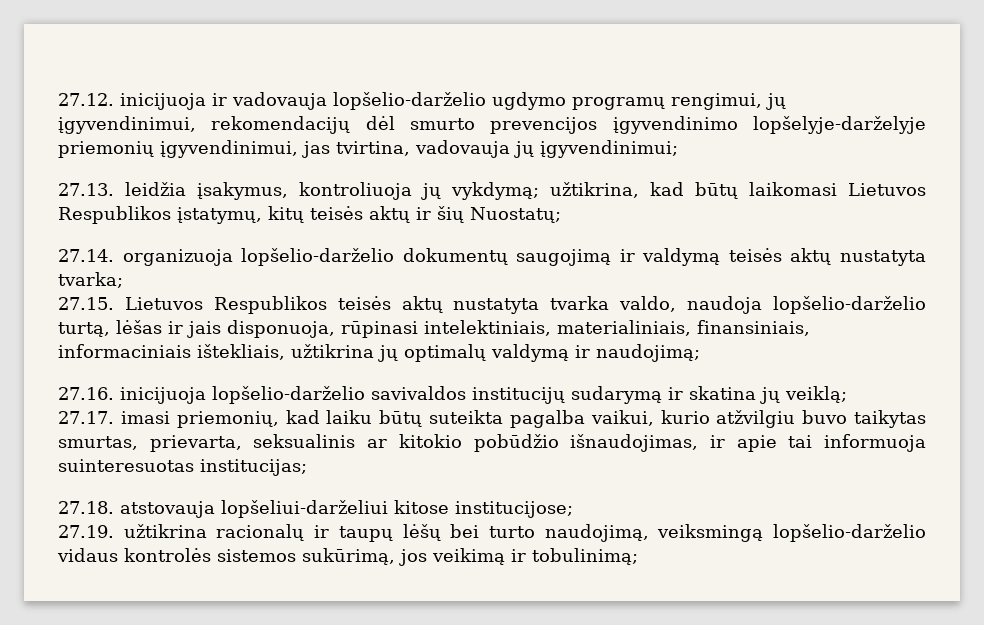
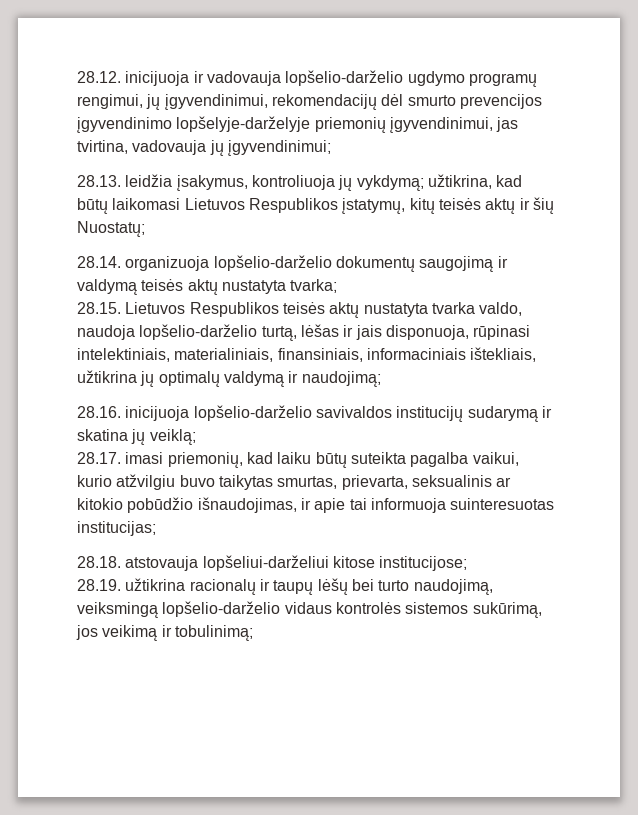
- 27.12. inicijuoja ir vadovauja lopšelio-darželio ugdymo programų rengimui, jų įgyvendinimui, rekomendacijų dėl smurto prevencijos įgyvendinimo lopšelyje-darželyje priemonių įgyvendinimui, jas tvirtina, vadovauja jų įgyvendinimui;
+ 28.12. inicijuoja ir vadovauja lopšelio-darželio ugdymo programų rengimui, jų įgyvendinimui, rekomendacijų dėl smurto prevencijos įgyvendinimo lopšelyje-darželyje priemonių įgyvendinimui, jas tvirtina, vadovauja jų įgyvendinimui;
- 27.13. leidžia įsakymus, kontroliuoja jų vykdymą; užtikrina, kad būtų laikomasi Lietuvos Respublikos įstatymų, kitų teisės aktų ir šių Nuostatų;
+ 28.13. leidžia įsakymus, kontroliuoja jų vykdymą; užtikrina, kad būtų laikomasi Lietuvos Respublikos įstatymų, kitų teisės aktų ir šių Nuostatų;
- 27.14. organizuoja lopšelio-darželio dokumentų saugojimą ir valdymą teisės aktų nustatyta tvarka;
+ 28.14. organizuoja lopšelio-darželio dokumentų saugojimą ir valdymą teisės aktų nustatyta tvarka;
- 27.15. Lietuvos Respublikos teisės aktų nustatyta tvarka valdo, naudoja lopšelio-darželio turtą, lėšas ir jais disponuoja, rūpinasi intelektiniais, materialiniais, finansiniais, informaciniais ištekliais, užtikrina jų optimalų valdymą ir naudojimą;
+ 28.15. Lietuvos Respublikos teisės aktų nustatyta tvarka valdo, naudoja lopšelio-darželio turtą, lėšas ir jais disponuoja, rūpinasi intelektiniais, materialiniais, finansiniais, informaciniais ištekliais, užtikrina jų optimalų valdymą ir naudojimą;
- 27.16. inicijuoja lopšelio-darželio savivaldos institucijų sudarymą ir skatina jų veiklą;
+ 28.16. inicijuoja lopšelio-darželio savivaldos institucijų sudarymą ir skatina jų veiklą;
- 27.17. imasi priemonių, kad laiku būtų suteikta pagalba vaikui, kurio atžvilgiu buvo taikytas smurtas, prievarta, seksualinis ar kitokio pobūdžio išnaudojimas, ir apie tai informuoja suinteresuotas institucijas;
+ 28.17. imasi priemonių, kad laiku būtų suteikta pagalba vaikui, kurio atžvilgiu buvo taikytas smurtas, prievarta, seksualinis ar kitokio pobūdžio išnaudojimas, ir apie tai informuoja suinteresuotas institucijas;
- 27.18. atstovauja lopšeliui-darželiui kitose institucijose;
+ 28.18. atstovauja lopšeliui-darželiui kitose institucijose;
- 27.19. užtikrina racionalų ir taupų lėšų bei turto naudojimą, veiksmingą lopšelio-darželio vidaus kontrolės sistemos sukūrimą, jos veikimą ir tobulinimą;
+ 28.19. užtikrina racionalų ir taupų lėšų bei turto naudojimą, veiksmingą lopšelio-darželio vidaus kontrolės sistemos sukūrimą, jos veikimą ir tobulinimą;

